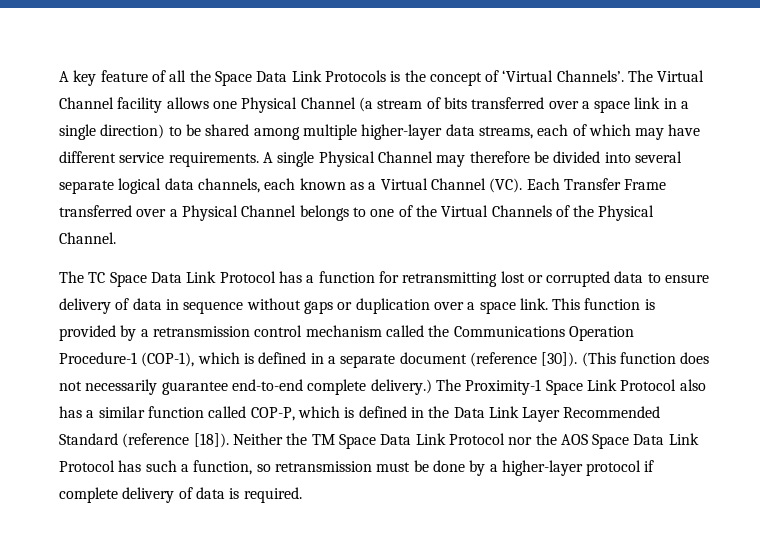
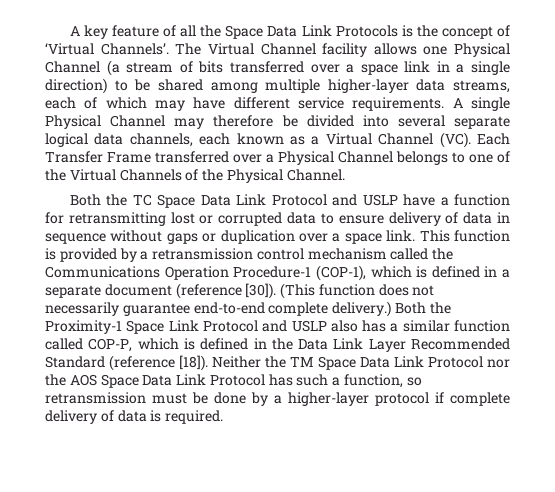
- The TC Space Data Link Protocol has a function for retransmitting lost or corrupted data to ensure delivery of data in sequence without gaps or duplication over a space link.
+ Both the TC Space Data Link Protocol and USLP have a function for retransmitting lost or corrupted data to ensure delivery of data in sequence without gaps or duplication over a space link.
- The Proximity-1 Space Link Protocol also has a similar function called COP-P, which is defined in the Data Link Layer Recommended Standard (reference [18]).
+ Both the Proximity-1 Space Link Protocol and USLP also has a similar function called COP-P, which is defined in the Data Link Layer Recommended Standard (reference [18]).

